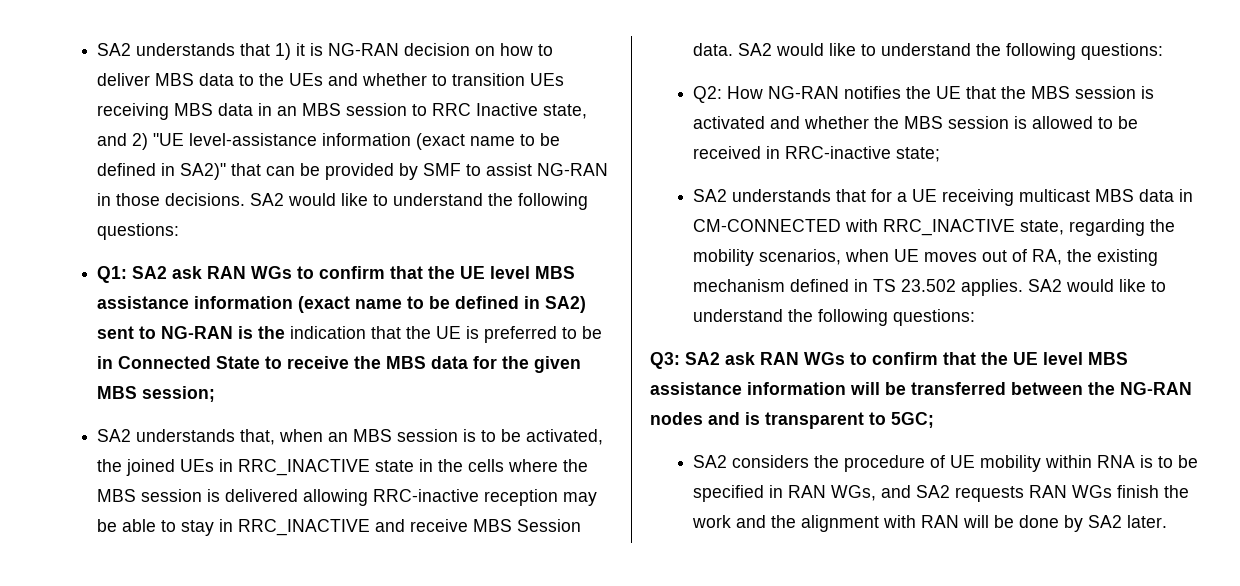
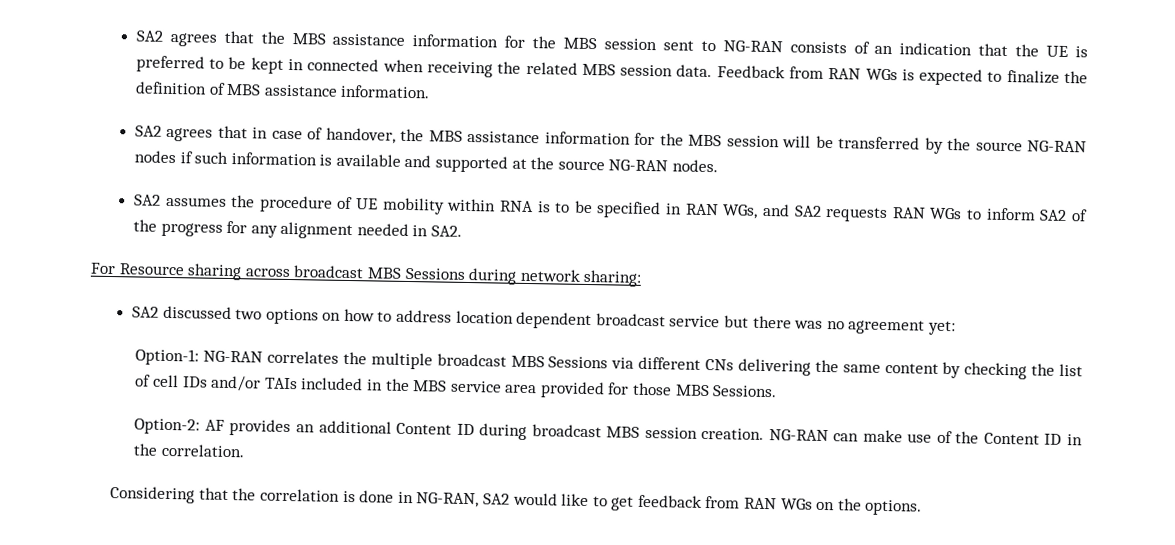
- SA2 understands that 1) it is NG-RAN decision on how to deliver MBS data to the UEs and whether to transition UEs receiving MBS data in an MBS session to RRC Inactive state, and 2) "UE level-assistance information (exact name to be defined in SA2)" that can be provided by SMF to assist NG-RAN in those decisions. SA2 would like to understand the following questions:
- Q1: SA2 ask RAN WGs to confirm that the UE level MBS assistance information (exact name to be defined in SA2) sent to NG-RAN is the indication that the UE is preferred to be in Connected State to receive the MBS data for the given MBS session;
- SA2 understands that, when an MBS session is to be activated, the joined UEs in RRC_INACTIVE state in the cells where the MBS session is delivered allowing RRC-inactive reception may be able to stay in RRC_INACTIVE and receive MBS Session data. SA2 would like to understand the following questions:
- Q2: How NG-RAN notifies the UE that the MBS session is activated and whether the MBS session is allowed to be received in RRC-inactive state;
- SA2 understands that for a UE receiving multicast MBS data in CM-CONNECTED with RRC_INACTIVE state, regarding the mobility scenarios, when UE moves out of RA, the existing mechanism defined in TS 23.502 applies. SA2 would like to understand the following questions:
- Q3: SA2 ask RAN WGs to confirm that the UE level MBS assistance information will be transferred between the NG-RAN nodes and is transparent to 5GC;
- SA2 considers the procedure of UE mobility within RNA is to be specified in RAN WGs, and SA2 requests RAN WGs finish the work and the alignment with RAN will be done by SA2 later.
+ SA2 agrees that the MBS assistance information for the MBS session sent to NG-RAN consists of an indication that the UE is preferred to be kept in connected when receiving the related MBS session data. Feedback from RAN WGs is expected to finalize the definition of MBS assistance information.
+ SA2 agrees that in case of handover, the MBS assistance information for the MBS session will be transferred by the source NG-RAN nodes if such information is available and supported at the source NG-RAN nodes.
+ SA2 assumes the procedure of UE mobility within RNA is to be specified in RAN WGs, and SA2 requests RAN WGs to inform SA2 of the progress for any alignment needed in SA2.
+ For Resource sharing across broadcast MBS Sessions during network sharing:
+ SA2 discussed two options on how to address location dependent broadcast service but there was no agreement yet:
+ Option-1: NG-RAN correlates the multiple broadcast MBS Sessions via different CNs delivering the same content by checking the list of cell IDs and/or TAIs included in the MBS service area provided for those MBS Sessions.
+ Option-2: AF provides an additional Content ID during broadcast MBS session creation. NG-RAN can make use of the Content ID in the correlation.
+ Considering that the correlation is done in NG-RAN, SA2 would like to get feedback from RAN WGs on the options.

